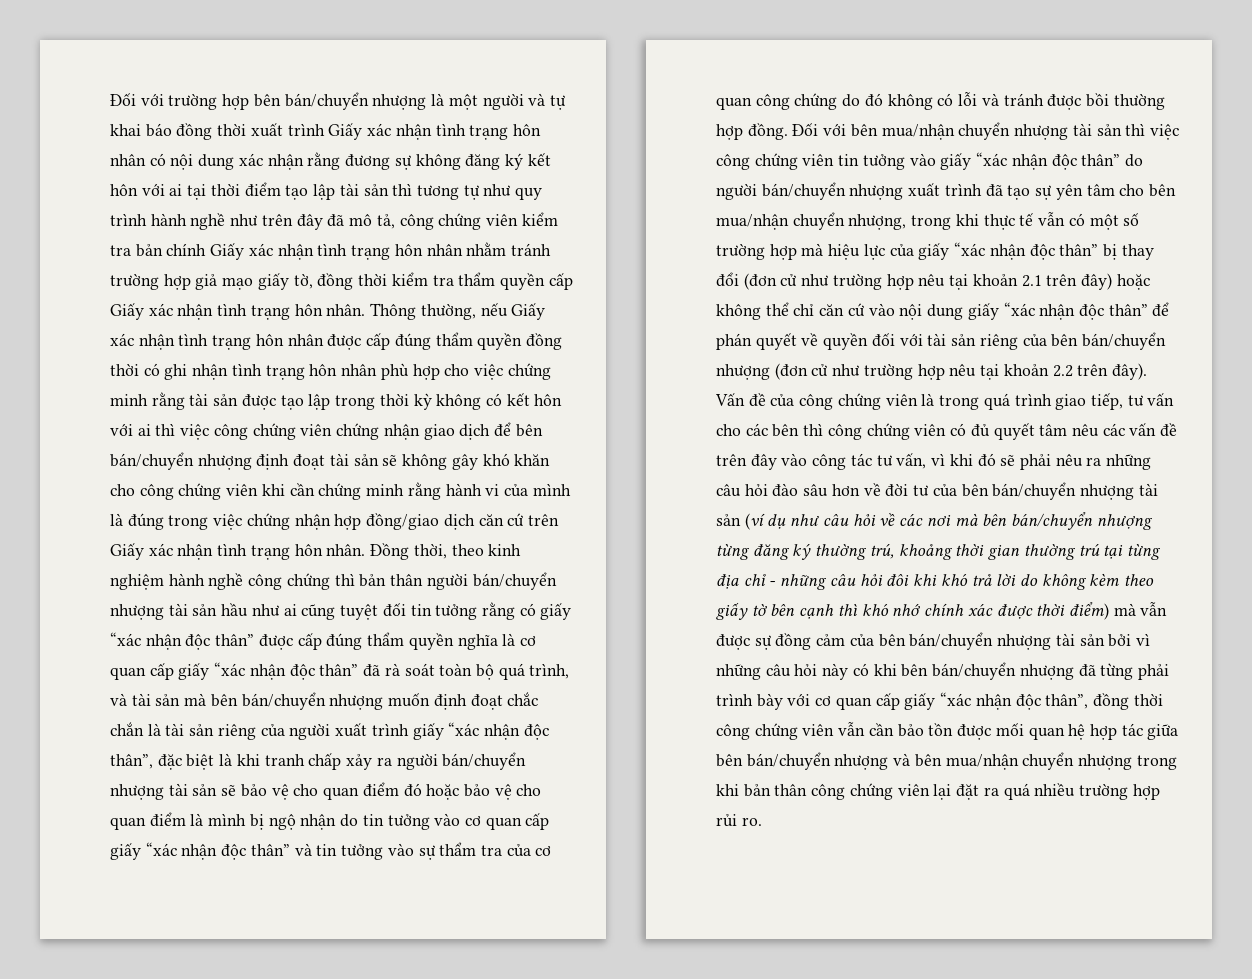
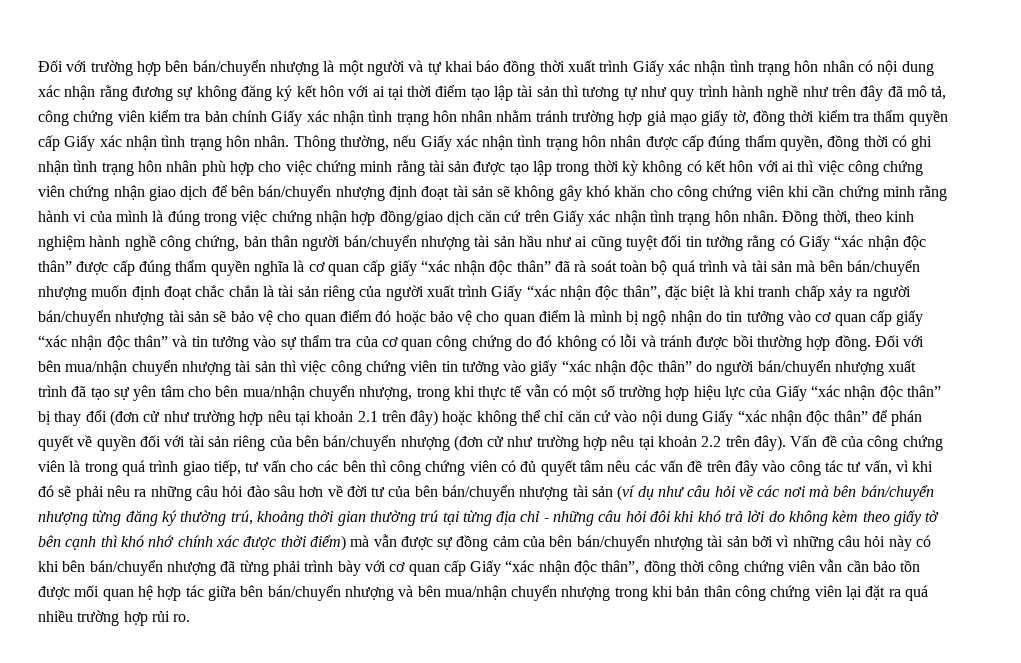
- Thông thường, nếu Giấy xác nhận tình trạng hôn nhân được cấp đúng thẩm quyền đồng thời có ghi nhận tình trạng hôn nhân phù hợp cho việc chứng minh rằng tài sản được tạo lập trong thời kỳ không có kết hôn với ai thì việc công chứng viên chứng nhận giao dịch để bên bán/chuyển nhượng định đoạt tài sản sẽ không gây khó khăn cho công chứng viên khi cần chứng minh rằng hành vi của mình là đúng trong việc chứng nhận hợp đồng/giao dịch căn cứ trên Giấy xác nhận tình trạng hôn nhân.
+ Thông thường, nếu Giấy xác nhận tình trạng hôn nhân được cấp đúng thẩm quyền, đồng thời có ghi nhận tình trạng hôn nhân phù hợp cho việc chứng minh rằng tài sản được tạo lập trong thời kỳ không có kết hôn với ai thì việc công chứng viên chứng nhận giao dịch để bên bán/chuyển nhượng định đoạt tài sản sẽ không gây khó khăn cho công chứng viên khi cần chứng minh rằng hành vi của mình là đúng trong việc chứng nhận hợp đồng/giao dịch căn cứ trên Giấy xác nhận tình trạng hôn nhân.
- Đồng thời, theo kinh nghiệm hành nghề công chứng thì bản thân người bán/chuyển nhượng tài sản hầu như ai cũng tuyệt đối tin tưởng rằng có giấy “xác nhận độc thân” được cấp đúng thẩm quyền nghĩa là cơ quan cấp giấy “xác nhận độc thân” đã rà soát toàn bộ quá trình, và tài sản mà bên bán/chuyển nhượng muốn định đoạt chắc chắn là tài sản riêng của người xuất trình giấy “xác nhận độc thân”, đặc biệt là khi tranh chấp xảy ra người bán/chuyển nhượng tài sản sẽ bảo vệ cho quan điểm đó hoặc bảo vệ cho quan điểm là mình bị ngộ nhận do tin tưởng vào cơ quan cấp giấy “xác nhận độc thân” và tin tưởng vào sự thẩm tra của cơ quan công chứng do đó không có lỗi và tránh được bồi thường hợp đồng.
+ Đồng thời, theo kinh nghiệm hành nghề công chứng, bản thân người bán/chuyển nhượng tài sản hầu như ai cũng tuyệt đối tin tưởng rằng có Giấy “xác nhận độc thân” được cấp đúng thẩm quyền nghĩa là cơ quan cấp giấy “xác nhận độc thân” đã rà soát toàn bộ quá trình và tài sản mà bên bán/chuyển nhượng muốn định đoạt chắc chắn là tài sản riêng của người xuất trình Giấy “xác nhận độc thân”, đặc biệt là khi tranh chấp xảy ra người bán/chuyển nhượng tài sản sẽ bảo vệ cho quan điểm đó hoặc bảo vệ cho quan điểm là mình bị ngộ nhận do tin tưởng vào cơ quan cấp giấy “xác nhận độc thân” và tin tưởng vào sự thẩm tra của cơ quan công chứng do đó không có lỗi và tránh được bồi thường hợp đồng.
- Đối với bên mua/nhận chuyển nhượng tài sản thì việc công chứng viên tin tưởng vào giấy “xác nhận độc thân” do người bán/chuyển nhượng xuất trình đã tạo sự yên tâm cho bên mua/nhận chuyển nhượng, trong khi thực tế vẫn có một số trường hợp mà hiệu lực của giấy “xác nhận độc thân” bị thay đổi (đơn cử như trường hợp nêu tại khoản 2.1 trên đây) hoặc không thể chỉ căn cứ vào nội dung giấy “xác nhận độc thân” để phán quyết về quyền đối với tài sản riêng của bên bán/chuyển nhượng (đơn cử như trường hợp nêu tại khoản 2.2 trên đây).
+ Đối với bên mua/nhận chuyển nhượng tài sản thì việc công chứng viên tin tưởng vào giấy “xác nhận độc thân” do người bán/chuyển nhượng xuất trình đã tạo sự yên tâm cho bên mua/nhận chuyển nhượng, trong khi thực tế vẫn có một số trường hợp hiệu lực của Giấy “xác nhận độc thân” bị thay đổi (đơn cử như trường hợp nêu tại khoản 2.1 trên đây) hoặc không thể chỉ căn cứ vào nội dung Giấy “xác nhận độc thân” để phán quyết về quyền đối với tài sản riêng của bên bán/chuyển nhượng (đơn cử như trường hợp nêu tại khoản 2.2 trên đây).
- Vấn đề của công chứng viên là trong quá trình giao tiếp, tư vấn cho các bên thì công chứng viên có đủ quyết tâm nêu các vấn đề trên đây vào công tác tư vấn, vì khi đó sẽ phải nêu ra những câu hỏi đào sâu hơn về đời tư của bên bán/chuyển nhượng tài sản (ví dụ như câu hỏi về các nơi mà bên bán/chuyển nhượng từng đăng ký thường trú, khoảng thời gian thường trú tại từng địa chỉ - những câu hỏi đôi khi khó trả lời do không kèm theo giấy tờ bên cạnh thì khó nhớ chính xác được thời điểm) mà vẫn được sự đồng cảm của bên bán/chuyển nhượng tài sản bởi vì những câu hỏi này có khi bên bán/chuyển nhượng đã từng phải trình bày với cơ quan cấp giấy “xác nhận độc thân”, đồng thời công chứng viên vẫn cần bảo tồn được mối quan hệ hợp tác giữa bên bán/chuyển nhượng và bên mua/nhận chuyển nhượng trong khi bản thân công chứng viên lại đặt ra quá nhiều trường hợp rủi ro.
+ Vấn đề của công chứng viên là trong quá trình giao tiếp, tư vấn cho các bên thì công chứng viên có đủ quyết tâm nêu các vấn đề trên đây vào công tác tư vấn, vì khi đó sẽ phải nêu ra những câu hỏi đào sâu hơn về đời tư của bên bán/chuyển nhượng tài sản (ví dụ như câu hỏi về các nơi mà bên bán/chuyển nhượng từng đăng ký thường trú, khoảng thời gian thường trú tại từng địa chỉ - những câu hỏi đôi khi khó trả lời do không kèm theo giấy tờ bên cạnh thì khó nhớ chính xác được thời điểm) mà vẫn được sự đồng cảm của bên bán/chuyển nhượng tài sản bởi vì những câu hỏi này có khi bên bán/chuyển nhượng đã từng phải trình bày với cơ quan cấp Giấy “xác nhận độc thân”, đồng thời công chứng viên vẫn cần bảo tồn được mối quan hệ hợp tác giữa bên bán/chuyển nhượng và bên mua/nhận chuyển nhượng trong khi bản thân công chứng viên lại đặt ra quá nhiều trường hợp rủi ro.

